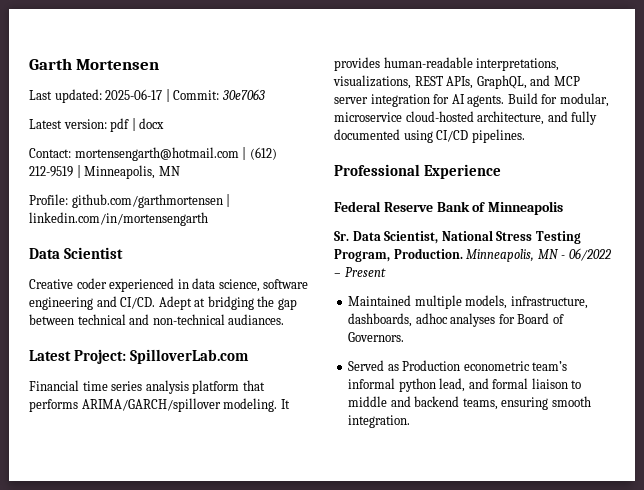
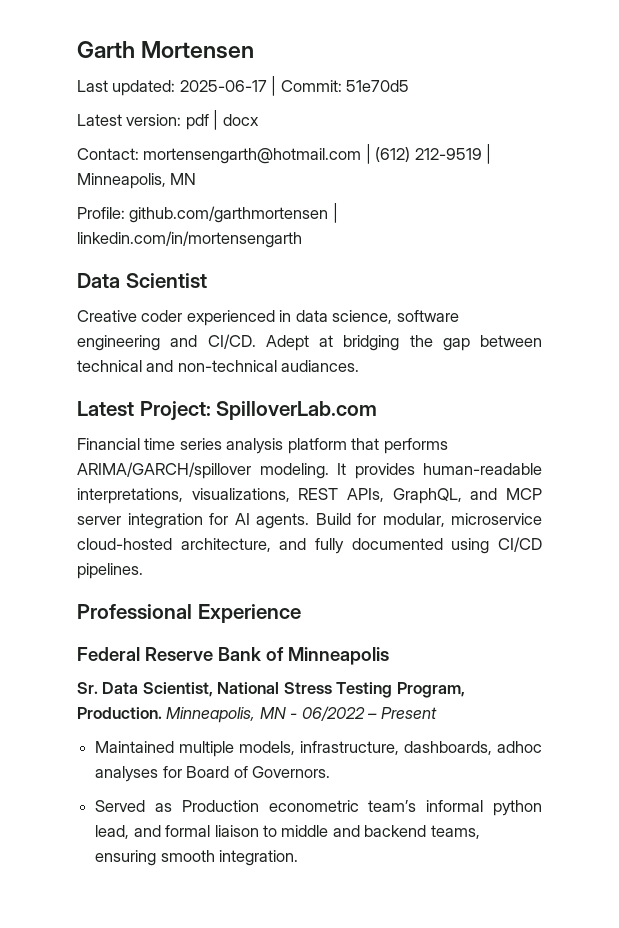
- Last updated: 2025-06-17 | Commit: 30e7063
+ Last updated: 2025-06-17 | Commit: 51e70d5

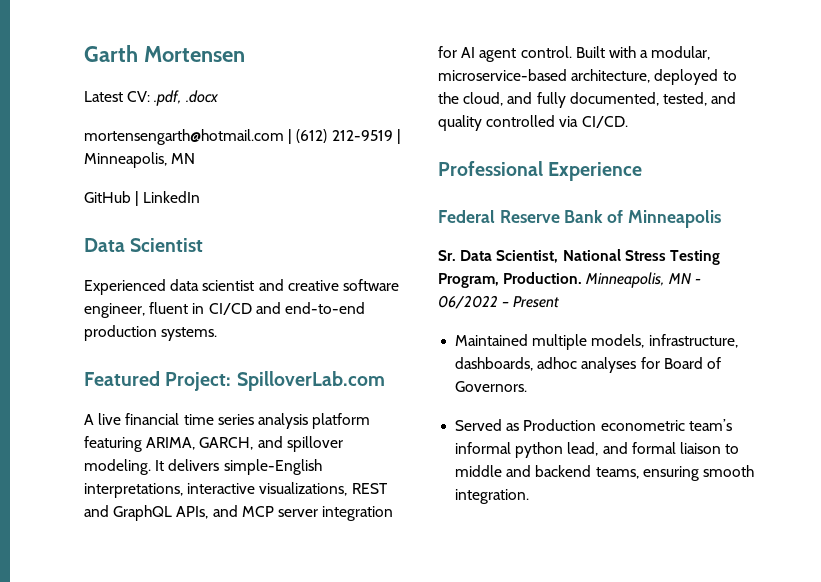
- Last updated: 2025-06-17 | Commit: 51e70d5
- Latest version: pdf | docx
- Contact: mortensengarth@hotmail.com | (612) 212-9519 | Minneapolis, MN
+ Latest CV: .pdf, .docx
+ mortensengarth@hotmail.com | (612) 212-9519 | Minneapolis, MN
- Profile: github.com/garthmortensen | linkedin.com/in/mortensengarth
+ GitHub | LinkedIn
  Data Scientist
- Creative coder experienced in data science, software engineering and CI/CD. Adept at bridging the gap between technical and non-technical audiances.
- Latest Project: SpilloverLab.com
+ Experienced data scientist and creative software engineer, fluent in CI/CD and end-to-end production systems.
+ Featured Project: SpilloverLab.com
- Financial time series analysis platform that performs ARIMA/GARCH/spillover modeling. It provides human-readable interpretations, visualizations, REST APIs, GraphQL, and MCP server integration for AI agents. Build for modular, microservice cloud-hosted architecture, and fully documented using CI/CD pipelines.
+ A live financial time series analysis platform featuring ARIMA, GARCH, and spillover modeling. It delivers simple-English interpretations, interactive visualizations, REST and GraphQL APIs, and MCP server integration for AI agent control. Built with a modular, microservice-based architecture, deployed to the cloud, and fully documented, tested, and quality controlled via CI/CD.

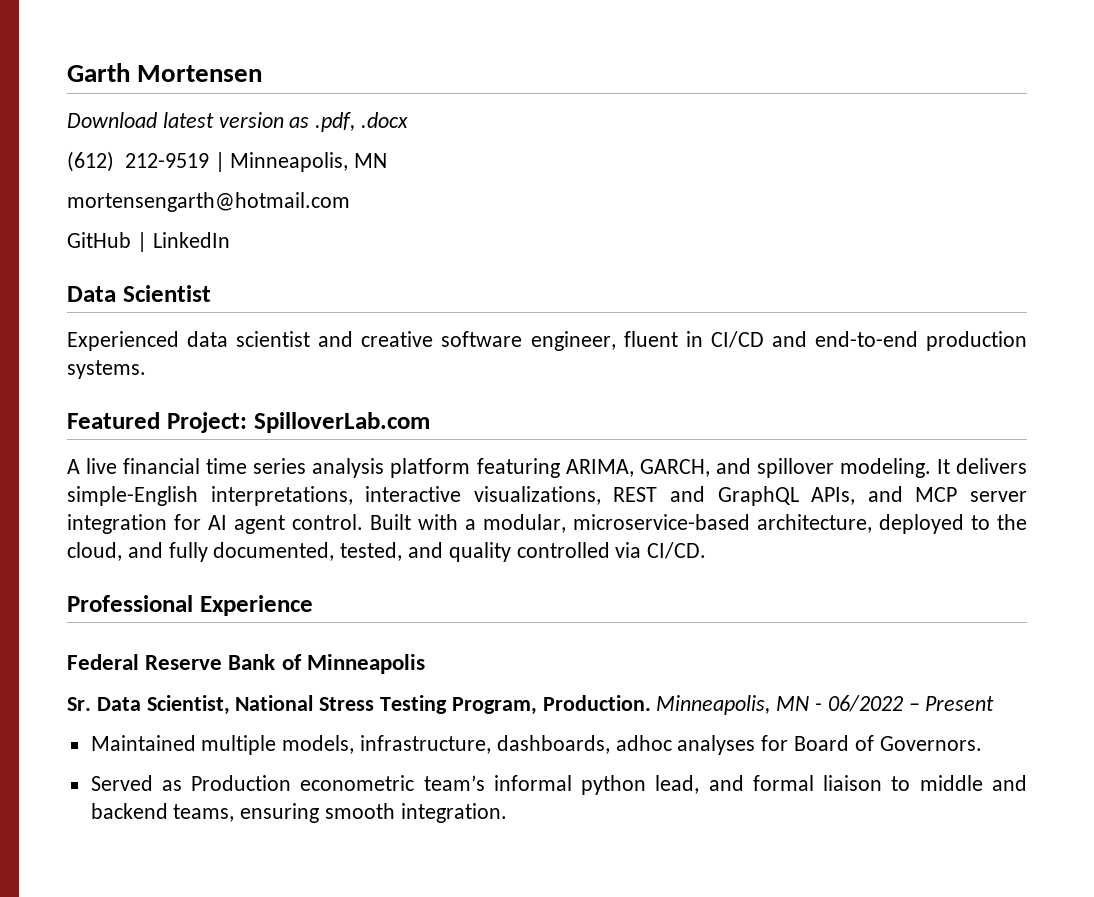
- Latest CV: .pdf, .docx
+ Download latest version as .pdf, .docx
- mortensengarth@hotmail.com | (612) 212-9519 | Minneapolis, MN
+ (612) 212-9519 | Minneapolis, MN
+ mortensengarth@hotmail.com

